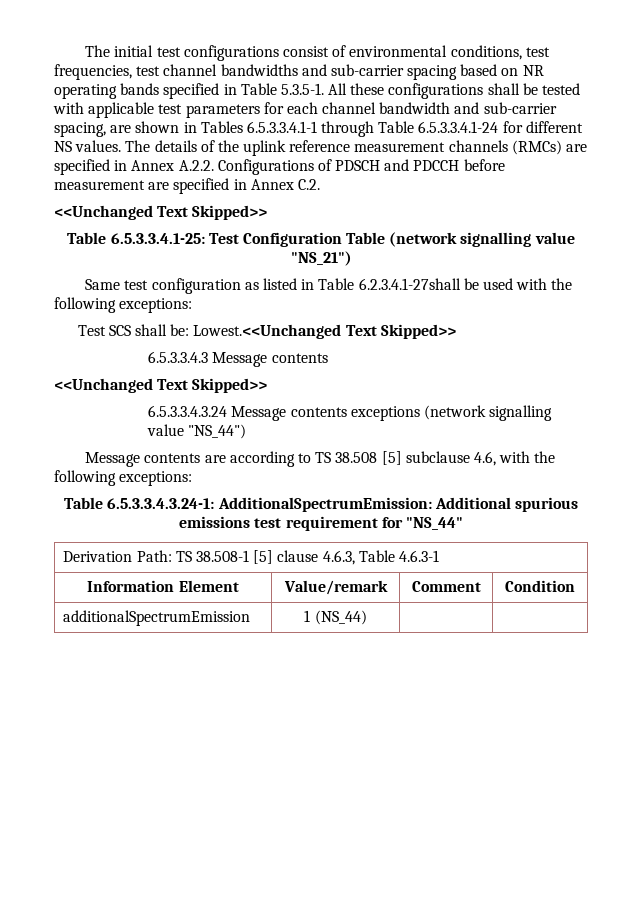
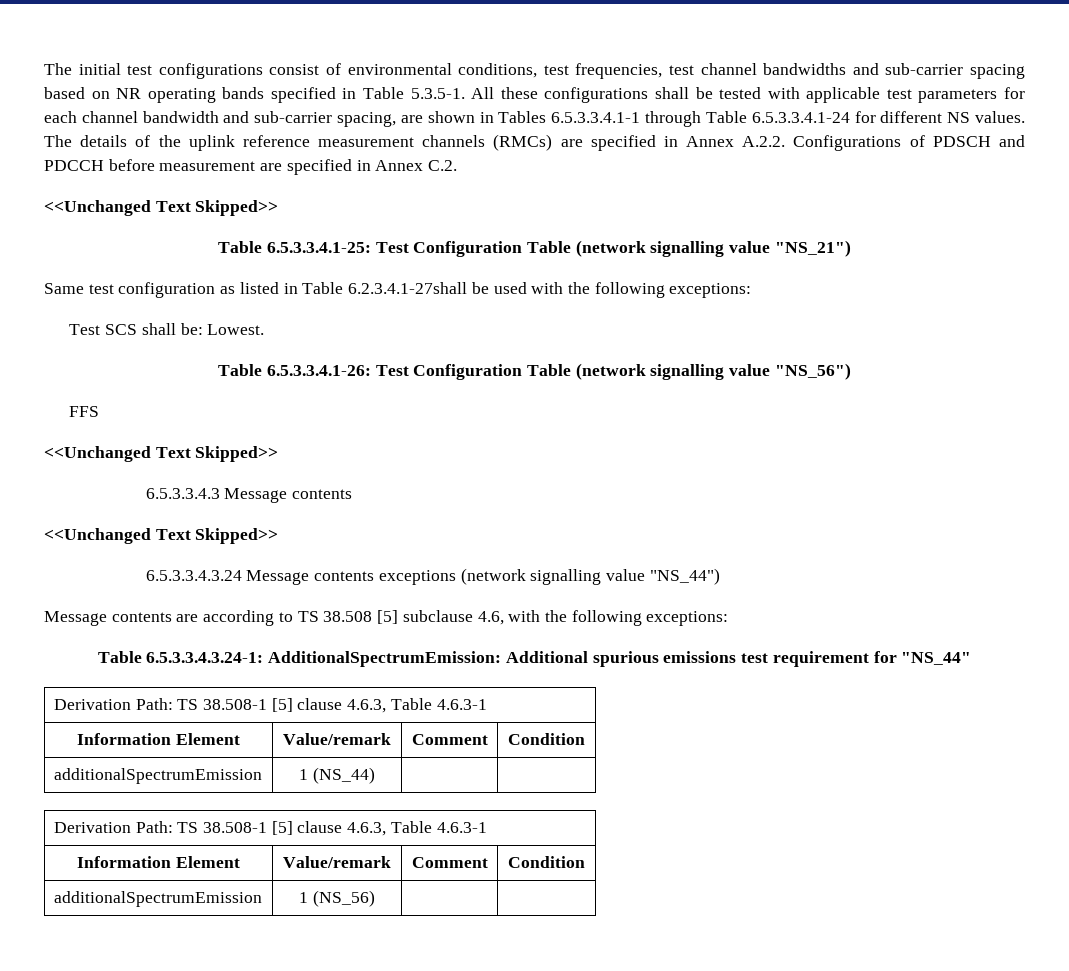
- Test SCS shall be: Lowest.<<Unchanged Text Skipped>>
+ Test SCS shall be: Lowest.
+ Table 6.5.3.3.4.1-26: Test Configuration Table (network signalling value "NS_56")
+ FFS
+ <<Unchanged Text Skipped>>
  additionalSpectrumEmission | 1 (NS_44) | |
+ Derivation Path: TS 38.508-1 [5] clause 4.6.3, Table 4.6.3-1
+ Information Element | Value/remark | Comment | Condition
+ additionalSpectrumEmission | 1 (NS_56) | |

